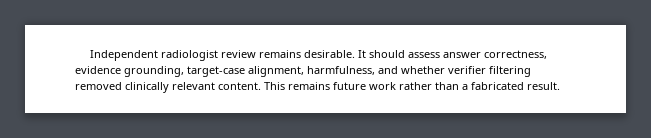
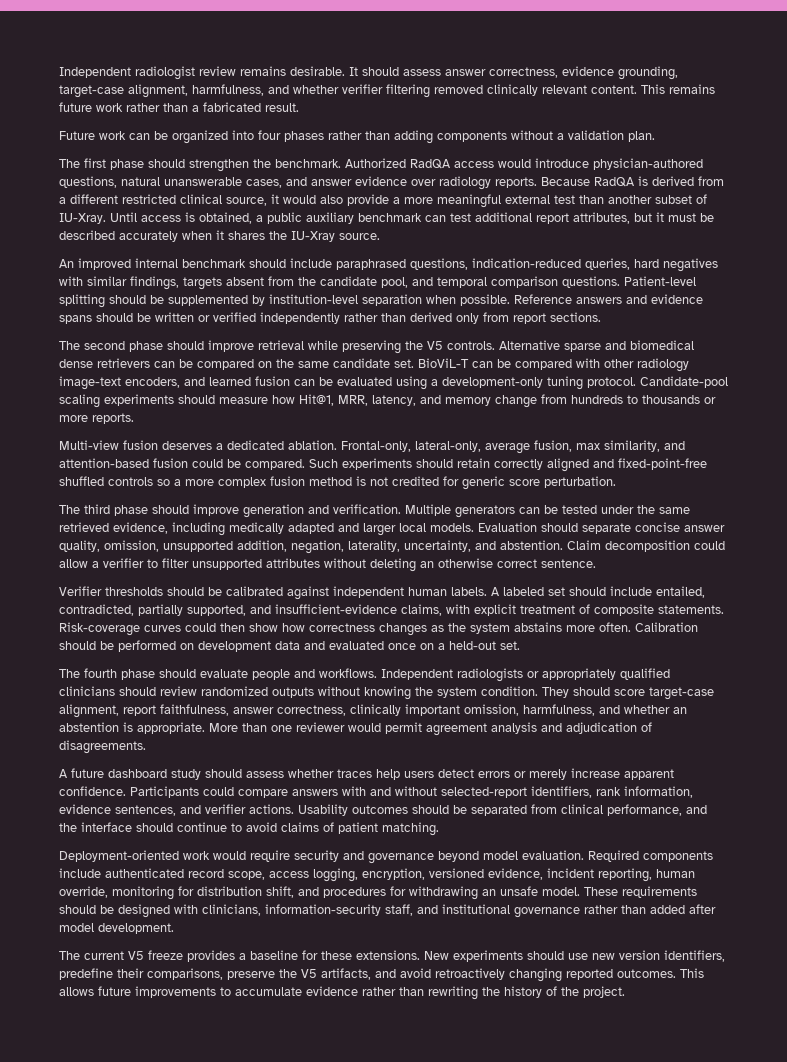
+ Future work can be organized into four phases rather than adding components without a validation plan.
+ The first phase should strengthen the benchmark. Authorized RadQA access would introduce physician-authored questions, natural unanswerable cases, and answer evidence over radiology reports. Because RadQA is derived from a different restricted clinical source, it would also provide a more meaningful external test than another subset of IU-Xray. Until access is obtained, a public auxiliary benchmark can test additional report attributes, but it must be described accurately when it shares the IU-Xray source.
+ An improved internal benchmark should include paraphrased questions, indication-reduced queries, hard negatives with similar findings, targets absent from the candidate pool, and temporal comparison questions. Patient-level splitting should be supplemented by institution-level separation when possible. Reference answers and evidence spans should be written or verified independently rather than derived only from report sections.
+ The second phase should improve retrieval while preserving the V5 controls. Alternative sparse and biomedical dense retrievers can be compared on the same candidate set. BioViL-T can be compared with other radiology image-text encoders, and learned fusion can be evaluated using a development-only tuning protocol. Candidate-pool scaling experiments should measure how Hit@1, MRR, latency, and memory change from hundreds to thousands or more reports.
+ Multi-view fusion deserves a dedicated ablation. Frontal-only, lateral-only, average fusion, max similarity, and attention-based fusion could be compared. Such experiments should retain correctly aligned and fixed-point-free shuffled controls so a more complex fusion method is not credited for generic score perturbation.
+ The third phase should improve generation and verification. Multiple generators can be tested under the same retrieved evidence, including medically adapted and larger local models. Evaluation should separate concise answer quality, omission, unsupported addition, negation, laterality, uncertainty, and abstention. Claim decomposition could allow a verifier to filter unsupported attributes without deleting an otherwise correct sentence.
+ Verifier thresholds should be calibrated against independent human labels. A labeled set should include entailed, contradicted, partially supported, and insufficient-evidence claims, with explicit treatment of composite statements. Risk-coverage curves could then show how correctness changes as the system abstains more often. Calibration should be performed on development data and evaluated once on a held-out set.
+ The fourth phase should evaluate people and workflows. Independent radiologists or appropriately qualified clinicians should review randomized outputs without knowing the system condition. They should score target-case alignment, report faithfulness, answer correctness, clinically important omission, harmfulness, and whether an abstention is appropriate. More than one reviewer would permit agreement analysis and adjudication of disagreements.
+ A future dashboard study should assess whether traces help users detect errors or merely increase apparent confidence. Participants could compare answers with and without selected-report identifiers, rank information, evidence sentences, and verifier actions. Usability outcomes should be separated from clinical performance, and the interface should continue to avoid claims of patient matching.
+ Deployment-oriented work would require security and governance beyond model evaluation. Required components include authenticated record scope, access logging, encryption, versioned evidence, incident reporting, human override, monitoring for distribution shift, and procedures for withdrawing an unsafe model. These requirements should be designed with clinicians, information-security staff, and institutional governance rather than added after model development.
+ The current V5 freeze provides a baseline for these extensions. New experiments should use new version identifiers, predefine their comparisons, preserve the V5 artifacts, and avoid retroactively changing reported outcomes. This allows future improvements to accumulate evidence rather than rewriting the history of the project.

